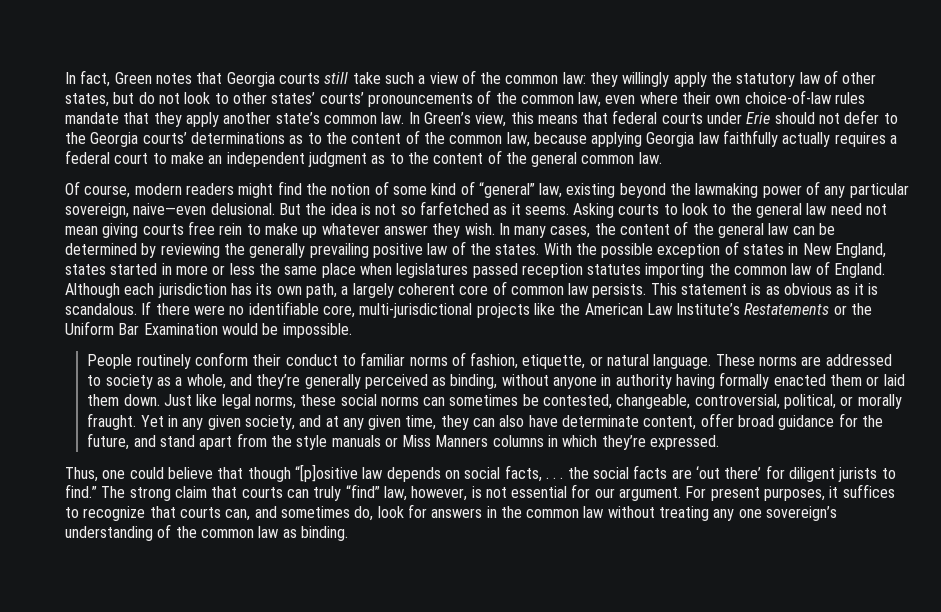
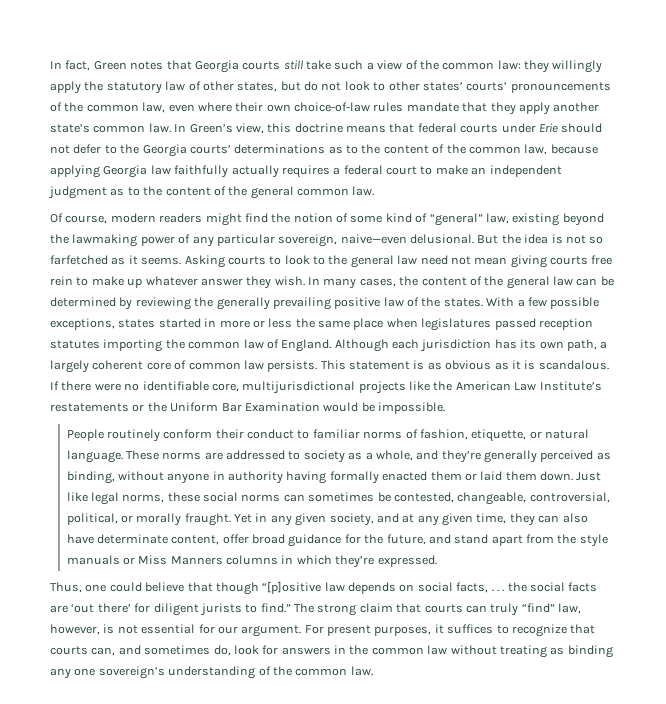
- In Green’s view, this means that federal courts under Erie should not defer to the Georgia courts’ determinations as to the content of the common law, because applying Georgia law faithfully actually requires a federal court to make an independent judgment as to the content of the general common law.
+ In Green’s view, this doctrine means that federal courts under Erie should not defer to the Georgia courts’ determinations as to the content of the common law, because applying Georgia law faithfully actually requires a federal court to make an independent judgment as to the content of the general common law.
- With the possible exception of states in New England, states started in more or less the same place when legislatures passed reception statutes importing the common law of England.
+ With a few possible exceptions, states started in more or less the same place when legislatures passed reception statutes importing the common law of England.
- If there were no identifiable core, multi-jurisdictional projects like the American Law Institute’s Restatements or the Uniform Bar Examination would be impossible.
+ If there were no identifiable core, multijurisdictional projects like the American Law Institute’s restatements or the Uniform Bar Examination would be impossible.
- For present purposes, it suffices to recognize that courts can, and sometimes do, look for answers in the common law without treating any one sovereign’s understanding of the common law as binding.
+ For present purposes, it suffices to recognize that courts can, and sometimes do, look for answers in the common law without treating as binding any one sovereign’s understanding of the common law.

